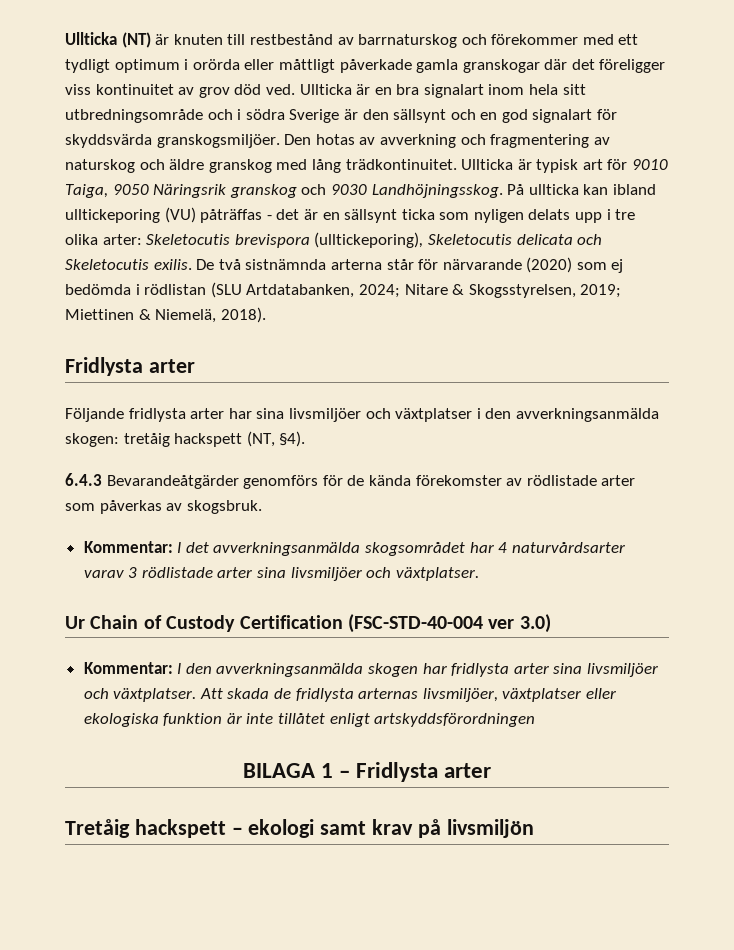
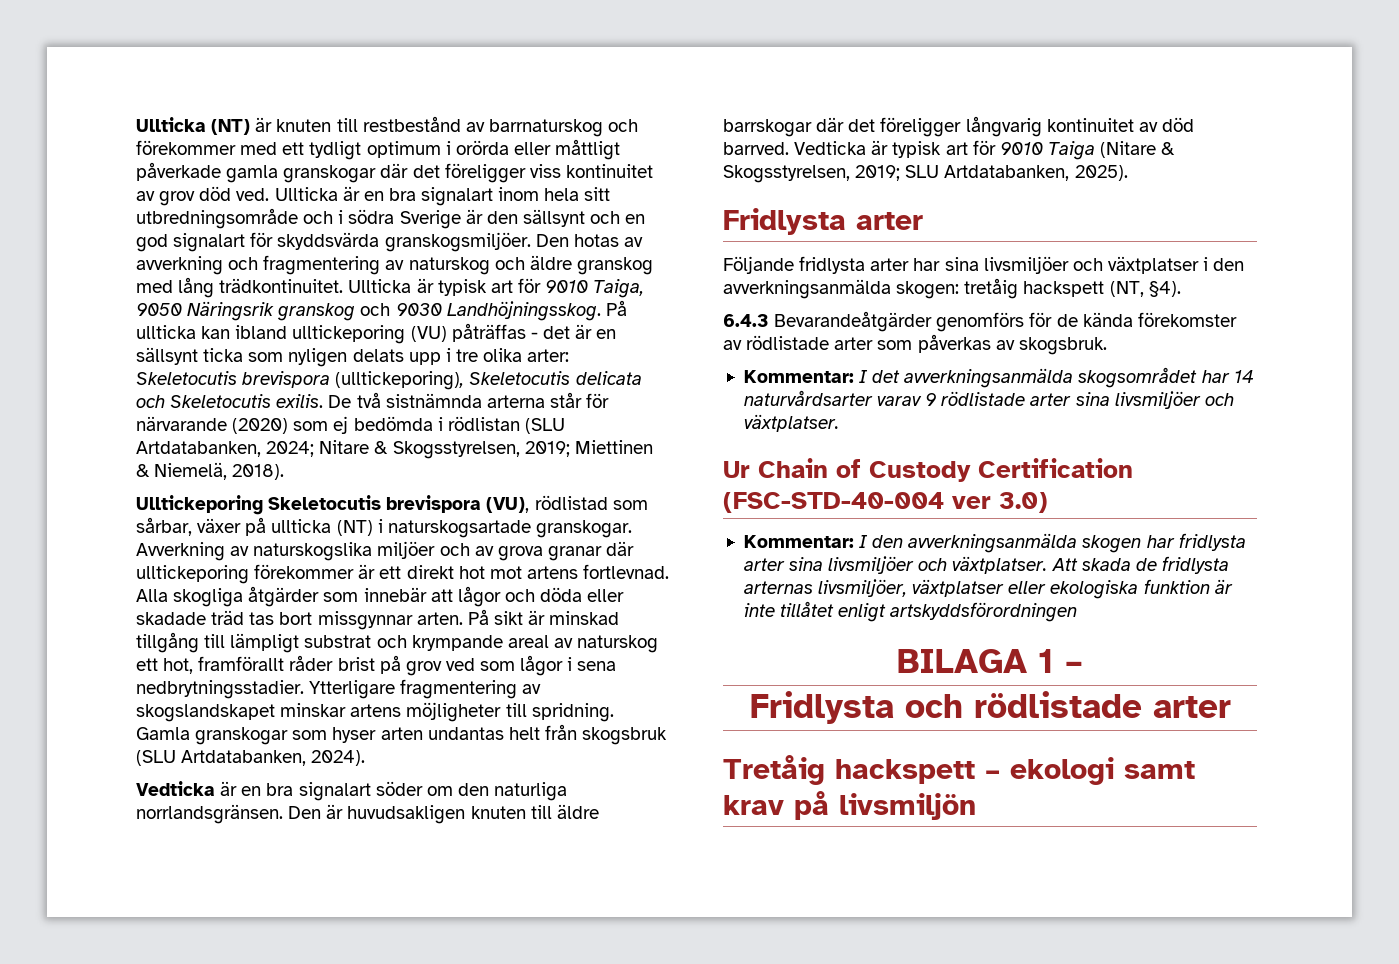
+ Ulltickeporing Skeletocutis brevispora (VU), rödlistad som sårbar, växer på ullticka (NT) i naturskogsartade granskogar. Avverkning av naturskogslika miljöer och av grova granar där ulltickeporing förekommer är ett direkt hot mot artens fortlevnad. Alla skogliga åtgärder som innebär att lågor och döda eller skadade träd tas bort missgynnar arten. På sikt är minskad tillgång till lämpligt substrat och krympande areal av naturskog ett hot, framförallt råder brist på grov ved som lågor i sena nedbrytningsstadier. Ytterligare fragmentering av skogslandskapet minskar artens möjligheter till spridning. Gamla granskogar som hyser arten undantas helt från skogsbruk (SLU Artdatabanken, 2024).
+ Vedticka är en bra signalart söder om den naturliga norrlandsgränsen. Den är huvudsakligen knuten till äldre barrskogar där det föreligger långvarig kontinuitet av död barrved. Vedticka är typisk art för 9010 Taiga (Nitare & Skogsstyrelsen, 2019; SLU Artdatabanken, 2025).
- Kommentar: I det avverkningsanmälda skogsområdet har 4 naturvårdsarter varav 3 rödlistade arter sina livsmiljöer och växtplatser.
+ Kommentar: I det avverkningsanmälda skogsområdet har 14 naturvårdsarter varav 9 rödlistade arter sina livsmiljöer och växtplatser.
- BILAGA 1 – Fridlysta arter
+ BILAGA 1 –
+ Fridlysta och rödlistade arter

